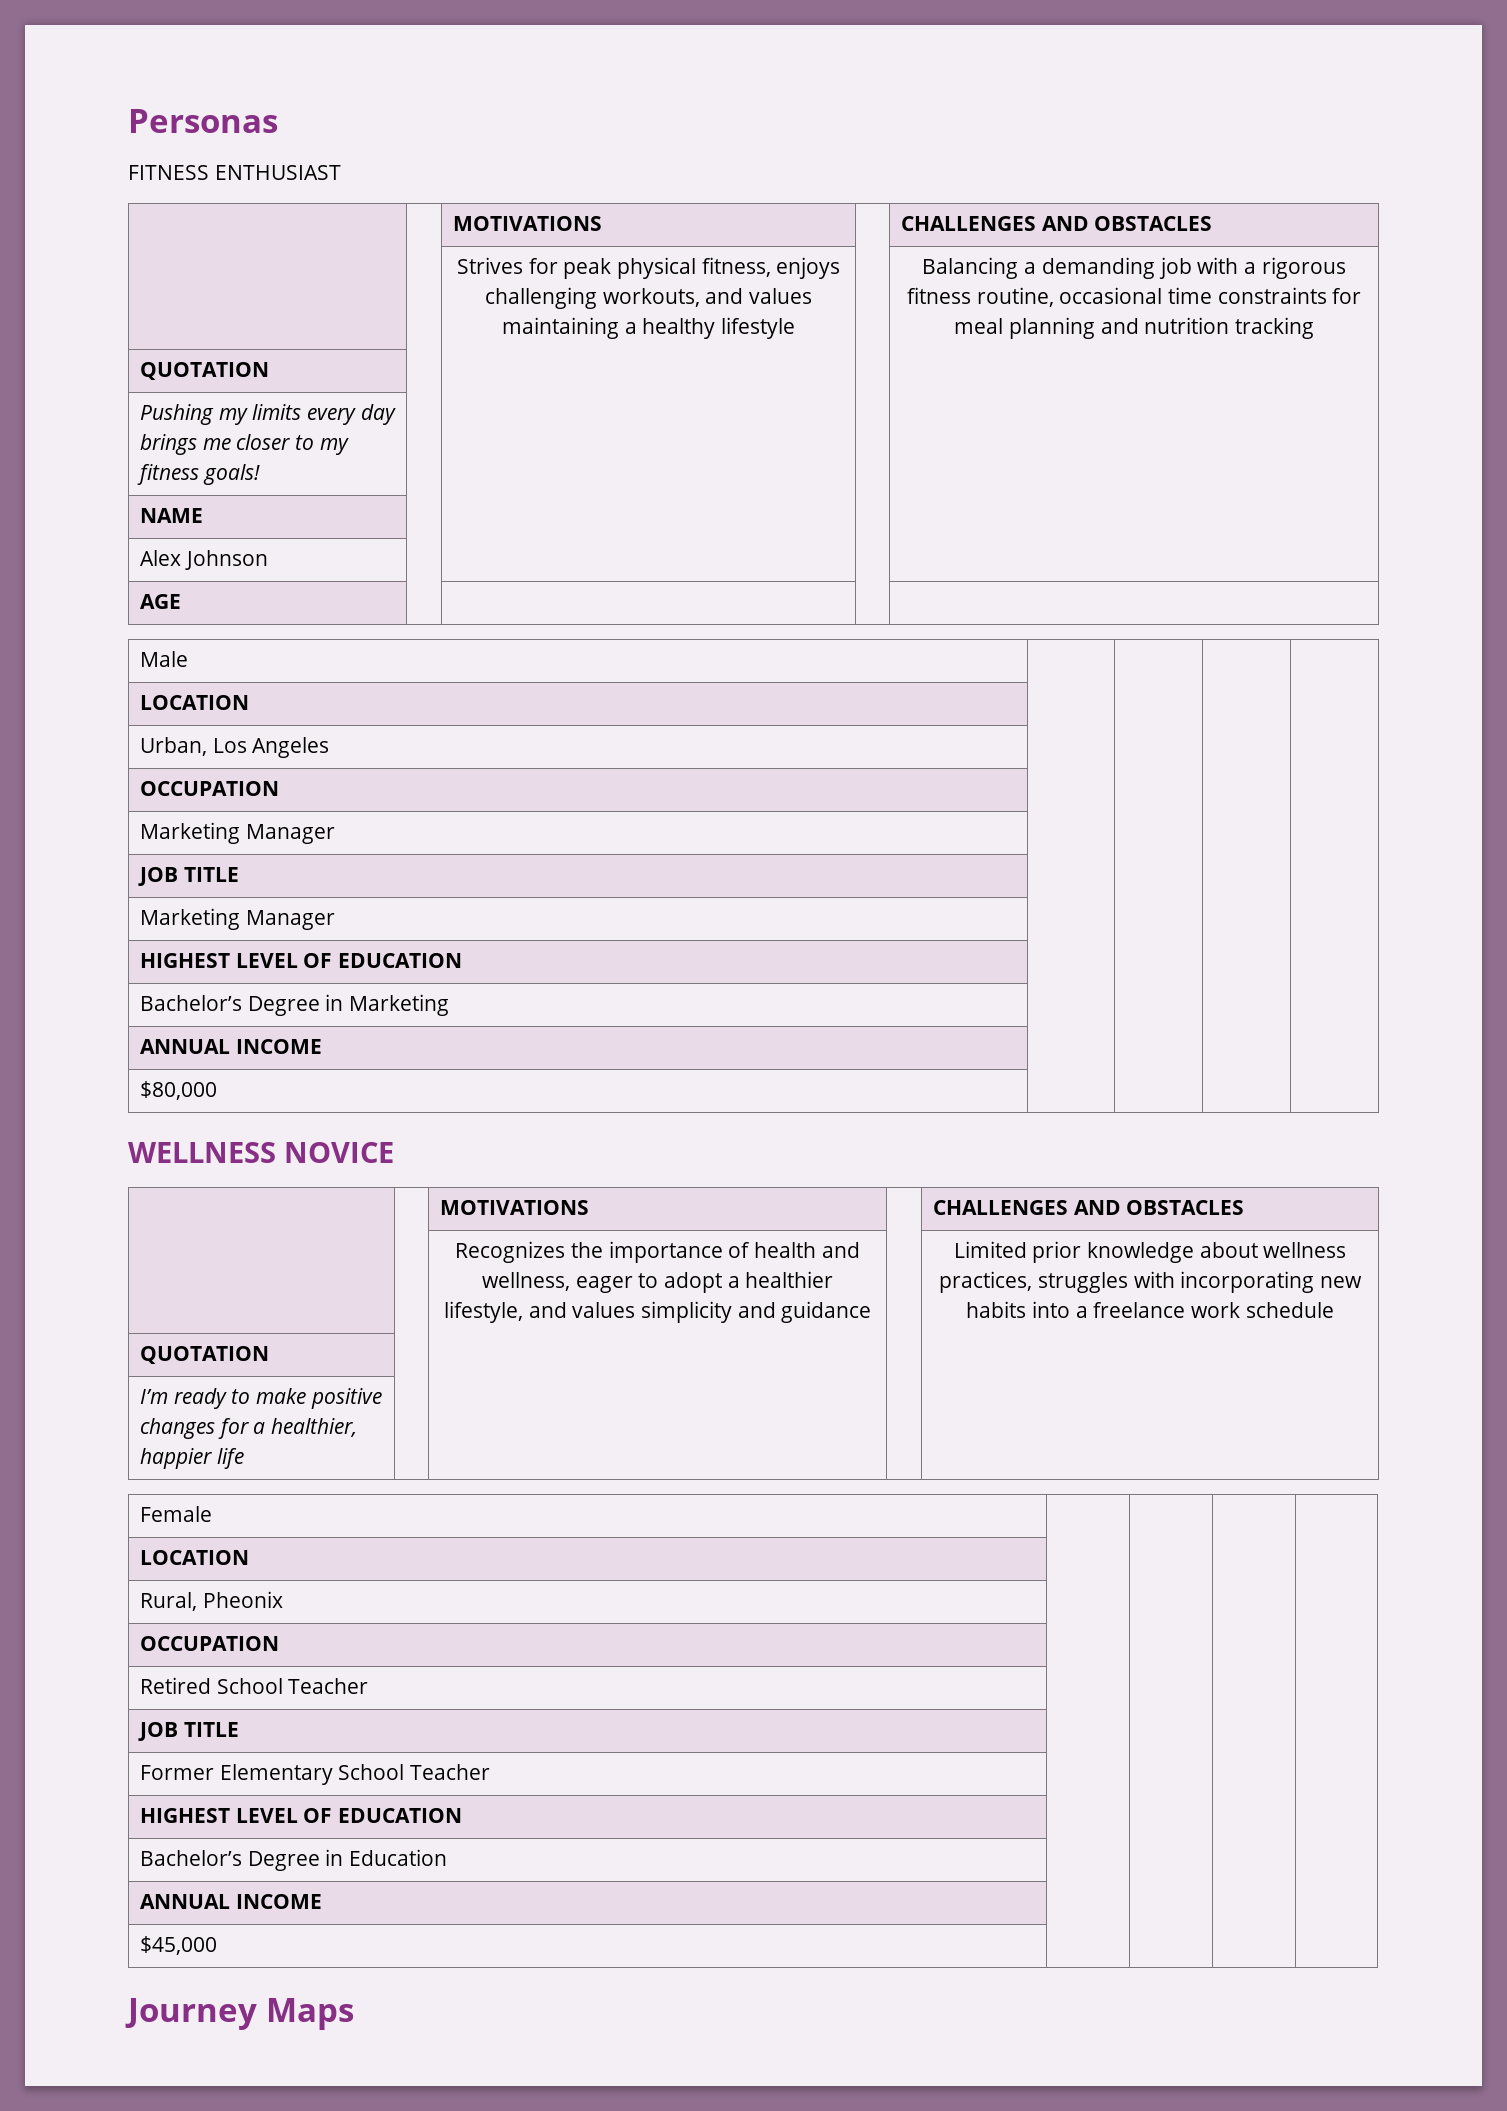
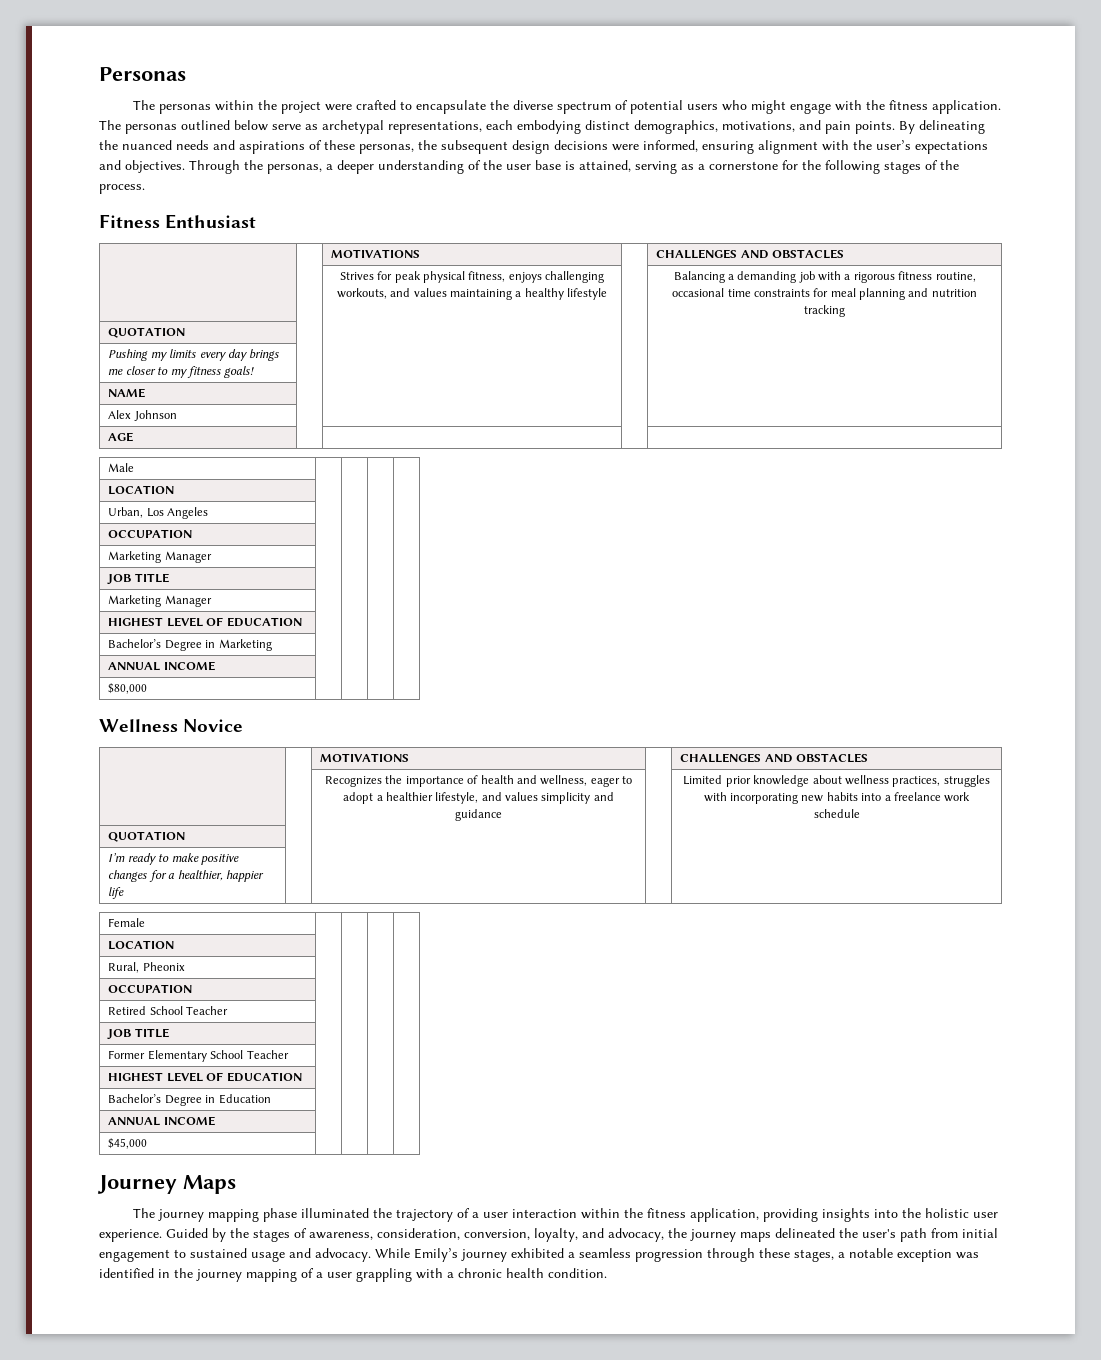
- FITNESS ENTHUSIAST
+ The personas within the project were crafted to encapsulate the diverse spectrum of potential users who might engage with the fitness application. The personas outlined below serve as archetypal representations, each embodying distinct demographics, motivations, and pain points. By delineating the nuanced needs and aspirations of these personas, the subsequent design decisions were informed, ensuring alignment with the user’s expectations and objectives. Through the personas, a deeper understanding of the user base is attained, serving as a cornerstone for the following stages of the process.
+ Fitness Enthusiast
- WELLNESS NOVICE
+ Wellness Novice
+ The journey mapping phase illuminated the trajectory of a user interaction within the fitness application, providing insights into the holistic user experience. Guided by the stages of awareness, consideration, conversion, loyalty, and advocacy, the journey maps delineated the user's path from initial engagement to sustained usage and advocacy. While Emily’s journey exhibited a seamless progression through these stages, a notable exception was identified in the journey mapping of a user grappling with a chronic health condition.

